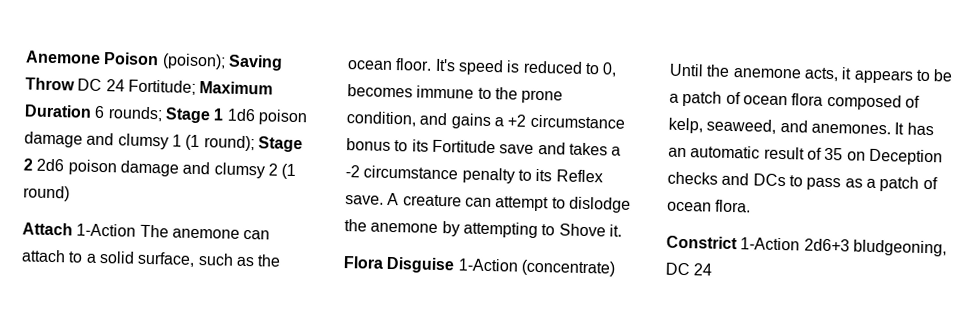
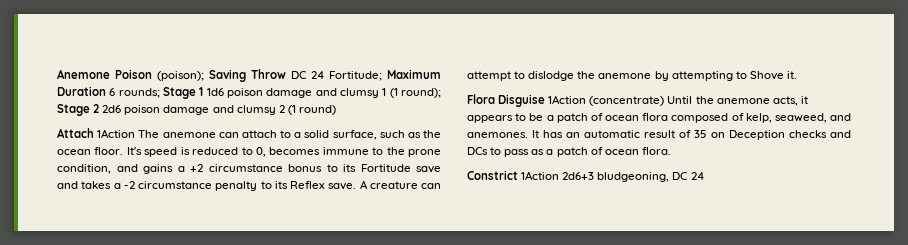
- Attach 1-Action The anemone can attach to a solid surface, such as the ocean floor.
+ Attach 1Action The anemone can attach to a solid surface, such as the ocean floor.
- Flora Disguise 1-Action (concentrate) Until the anemone acts, it appears to be a patch of ocean flora composed of kelp, seaweed, and anemones.
+ Flora Disguise 1Action (concentrate) Until the anemone acts, it appears to be a patch of ocean flora composed of kelp, seaweed, and anemones.
- Constrict 1-Action 2d6+3 bludgeoning, DC 24
+ Constrict 1Action 2d6+3 bludgeoning, DC 24

